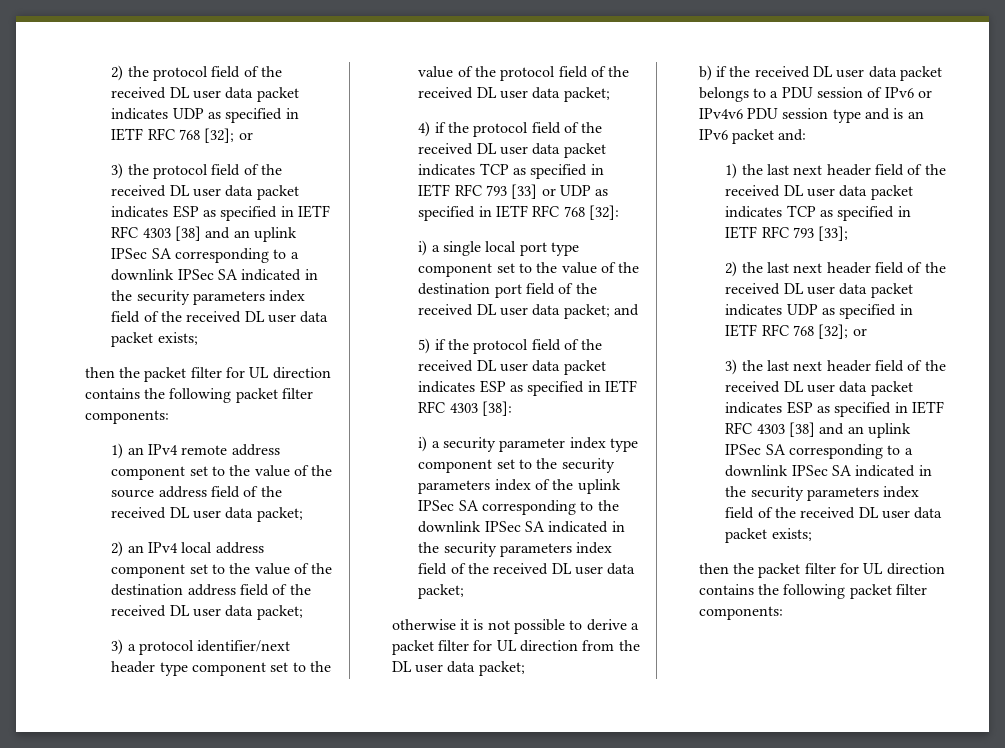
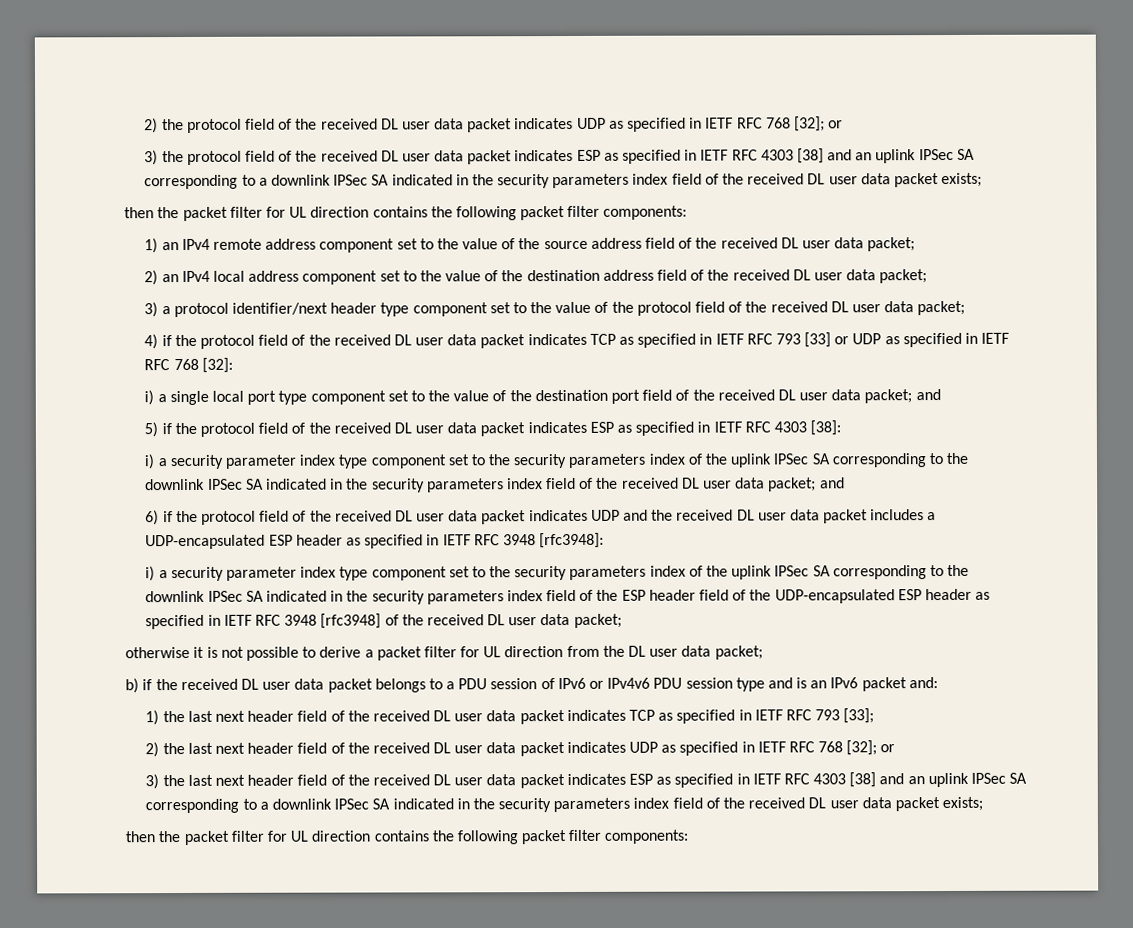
- i) a security parameter index type component set to the security parameters index of the uplink IPSec SA corresponding to the downlink IPSec SA indicated in the security parameters index field of the received DL user data packet;
+ i) a security parameter index type component set to the security parameters index of the uplink IPSec SA corresponding to the downlink IPSec SA indicated in the security parameters index field of the received DL user data packet; and
+ 6) if the protocol field of the received DL user data packet indicates UDP and the received DL user data packet includes a UDP-encapsulated ESP header as specified in IETF RFC 3948 [rfc3948]:
+ i) a security parameter index type component set to the security parameters index of the uplink IPSec SA corresponding to the downlink IPSec SA indicated in the security parameters index field of the ESP header field of the UDP-encapsulated ESP header as specified in IETF RFC 3948 [rfc3948] of the received DL user data packet;

